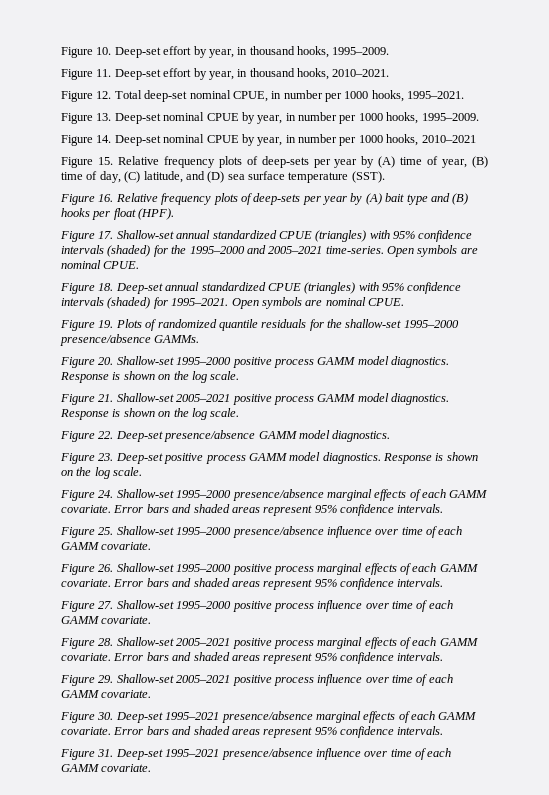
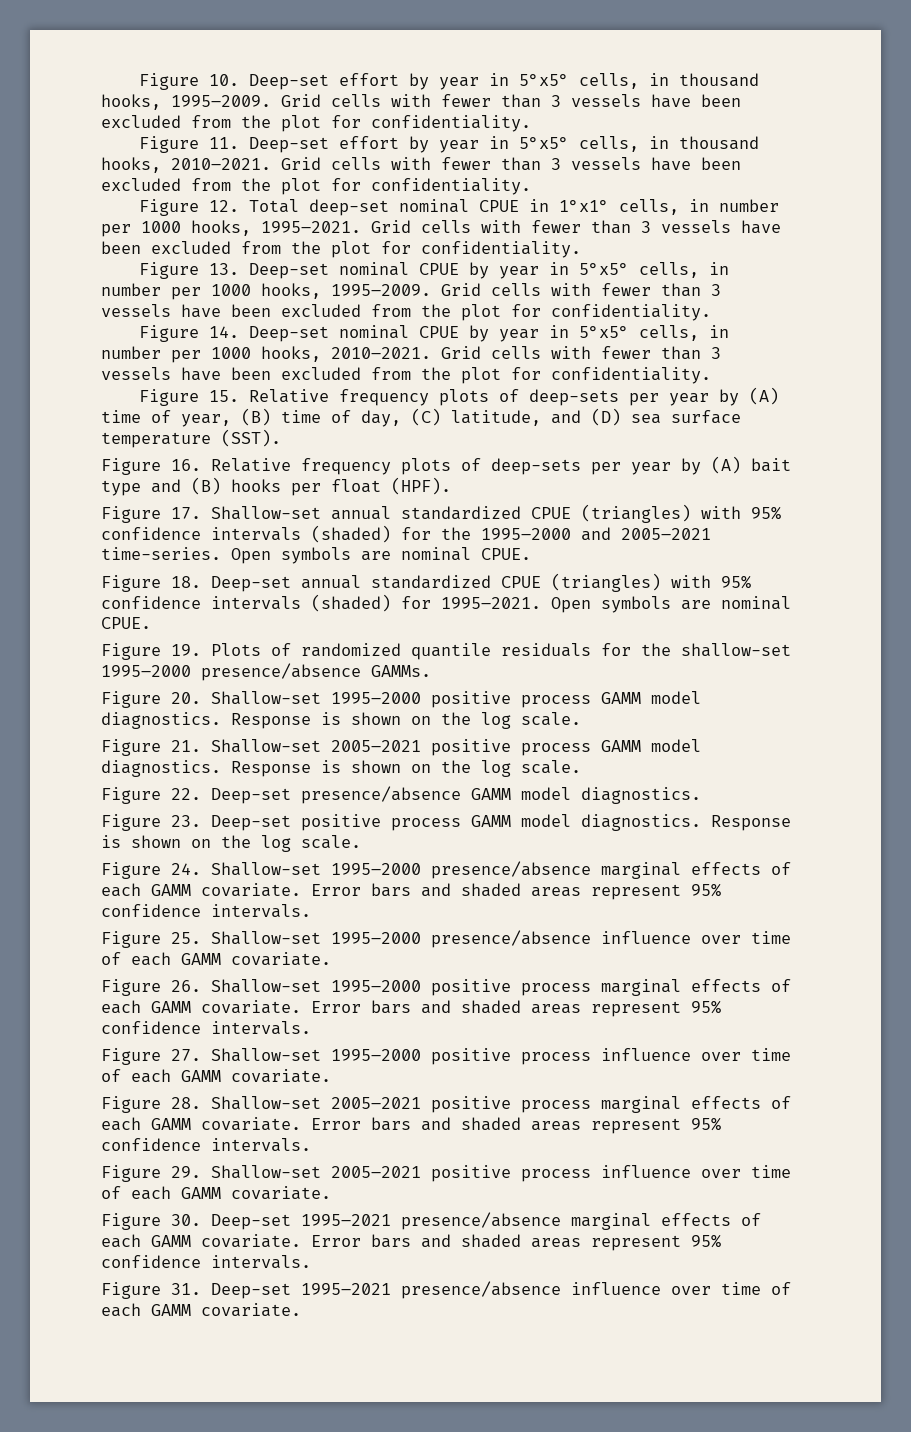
- Figure 10. Deep-set effort by year, in thousand hooks, 1995–2009.
+ Figure 10. Deep-set effort by year in 5°x5° cells, in thousand hooks, 1995–2009. Grid cells with fewer than 3 vessels have been excluded from the plot for confidentiality.
- Figure 11. Deep-set effort by year, in thousand hooks, 2010–2021.
+ Figure 11. Deep-set effort by year in 5°x5° cells, in thousand hooks, 2010–2021. Grid cells with fewer than 3 vessels have been excluded from the plot for confidentiality.
- Figure 12. Total deep-set nominal CPUE, in number per 1000 hooks, 1995–2021.
+ Figure 12. Total deep-set nominal CPUE in 1°x1° cells, in number per 1000 hooks, 1995–2021. Grid cells with fewer than 3 vessels have been excluded from the plot for confidentiality.
- Figure 13. Deep-set nominal CPUE by year, in number per 1000 hooks, 1995–2009.
+ Figure 13. Deep-set nominal CPUE by year in 5°x5° cells, in number per 1000 hooks, 1995–2009. Grid cells with fewer than 3 vessels have been excluded from the plot for confidentiality.
- Figure 14. Deep-set nominal CPUE by year, in number per 1000 hooks, 2010–2021
+ Figure 14. Deep-set nominal CPUE by year in 5°x5° cells, in number per 1000 hooks, 2010–2021. Grid cells with fewer than 3 vessels have been excluded from the plot for confidentiality.

